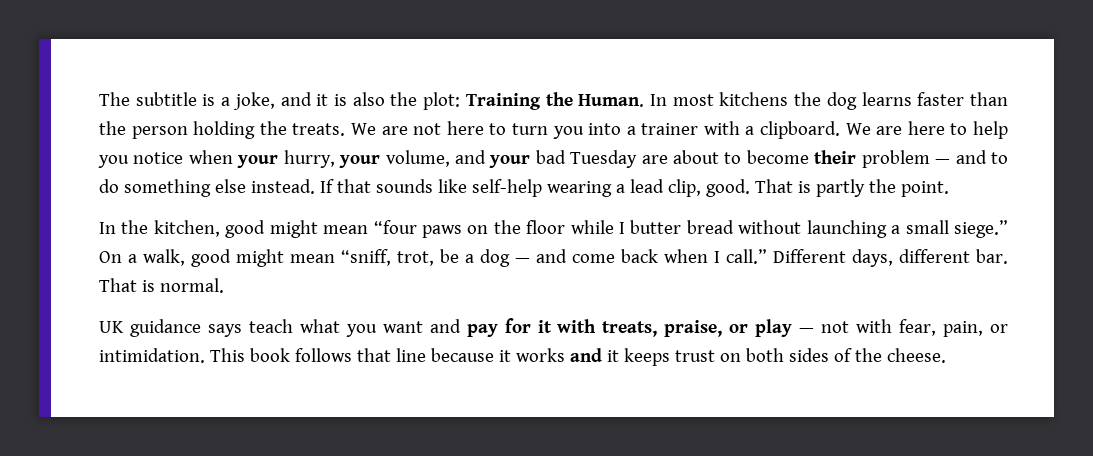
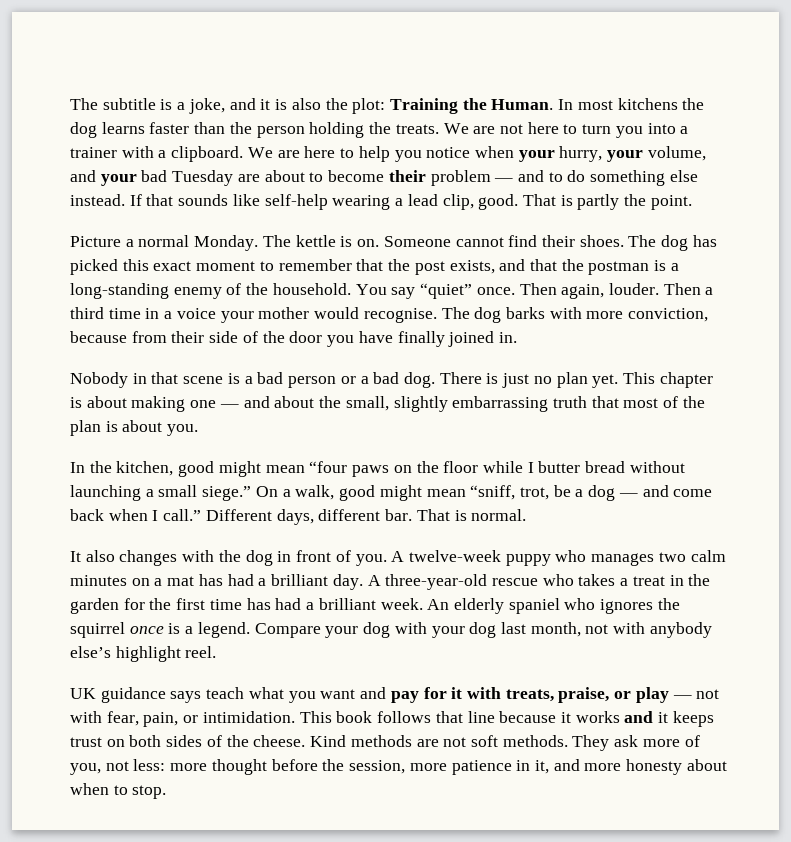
+ Picture a normal Monday. The kettle is on. Someone cannot find their shoes. The dog has picked this exact moment to remember that the post exists, and that the postman is a long-standing enemy of the household. You say “quiet” once. Then again, louder. Then a third time in a voice your mother would recognise. The dog barks with more conviction, because from their side of the door you have finally joined in.
+ Nobody in that scene is a bad person or a bad dog. There is just no plan yet. This chapter is about making one — and about the small, slightly embarrassing truth that most of the plan is about you.
+ It also changes with the dog in front of you. A twelve-week puppy who manages two calm minutes on a mat has had a brilliant day. A three-year-old rescue who takes a treat in the garden for the first time has had a brilliant week. An elderly spaniel who ignores the squirrel once is a legend. Compare your dog with your dog last month, not with anybody else’s highlight reel.
+ Kind methods are not soft methods. They ask more of you, not less: more thought before the session, more patience in it, and more honesty about when to stop.

